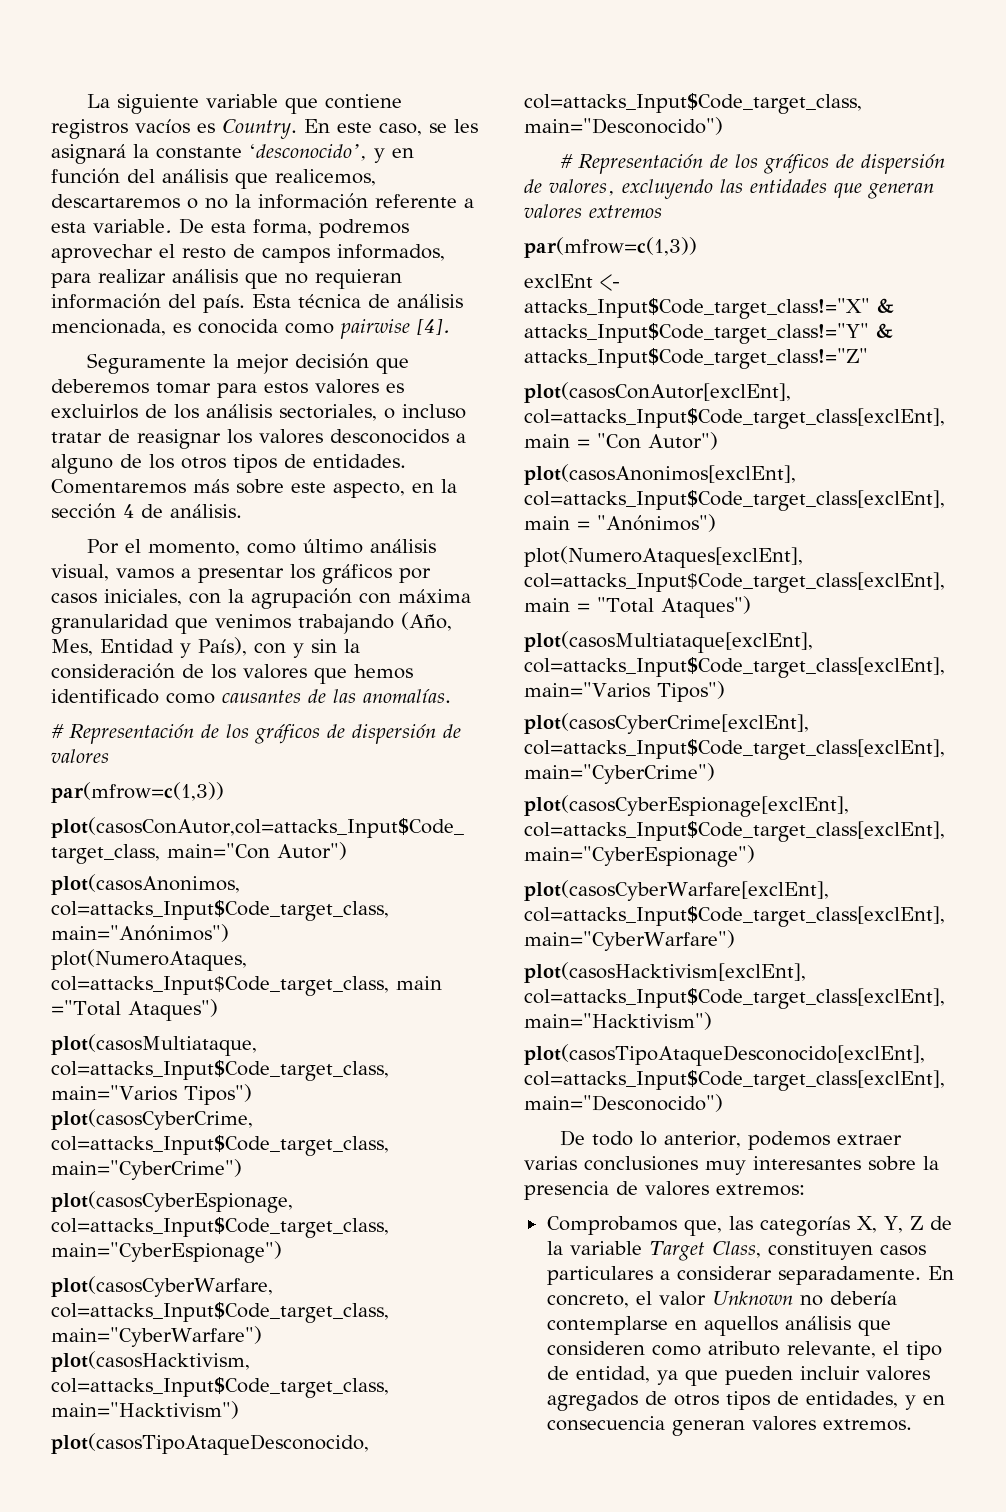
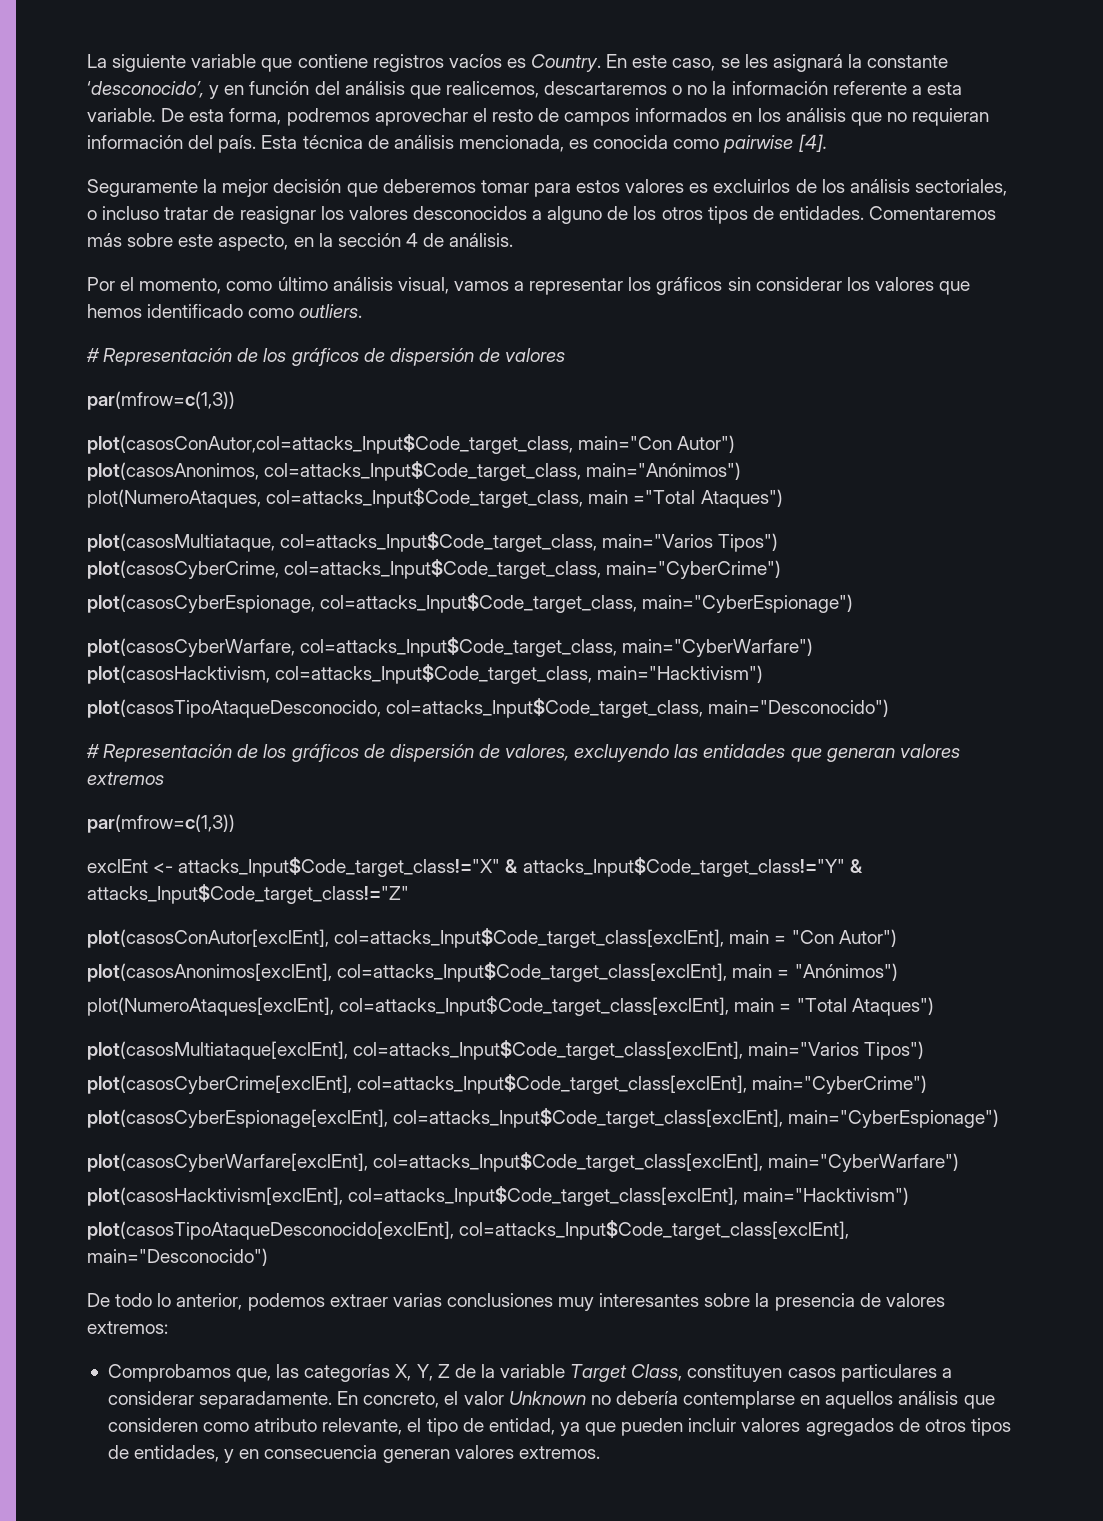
- De esta forma, podremos aprovechar el resto de campos informados, para realizar análisis que no requieran información del país.
+ De esta forma, podremos aprovechar el resto de campos informados en los análisis que no requieran información del país.
- Por el momento, como último análisis visual, vamos a presentar los gráficos por casos iniciales, con la agrupación con máxima granularidad que venimos trabajando (Año, Mes, Entidad y País), con y sin la consideración de los valores que hemos identificado como causantes de las anomalías.
+ Por el momento, como último análisis visual, vamos a representar los gráficos sin considerar los valores que hemos identificado como outliers.

